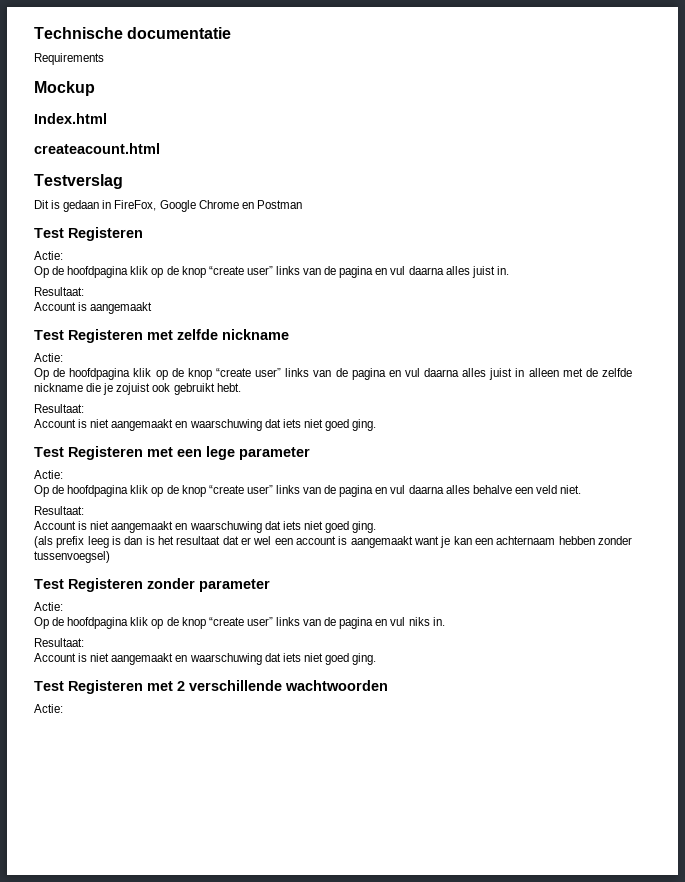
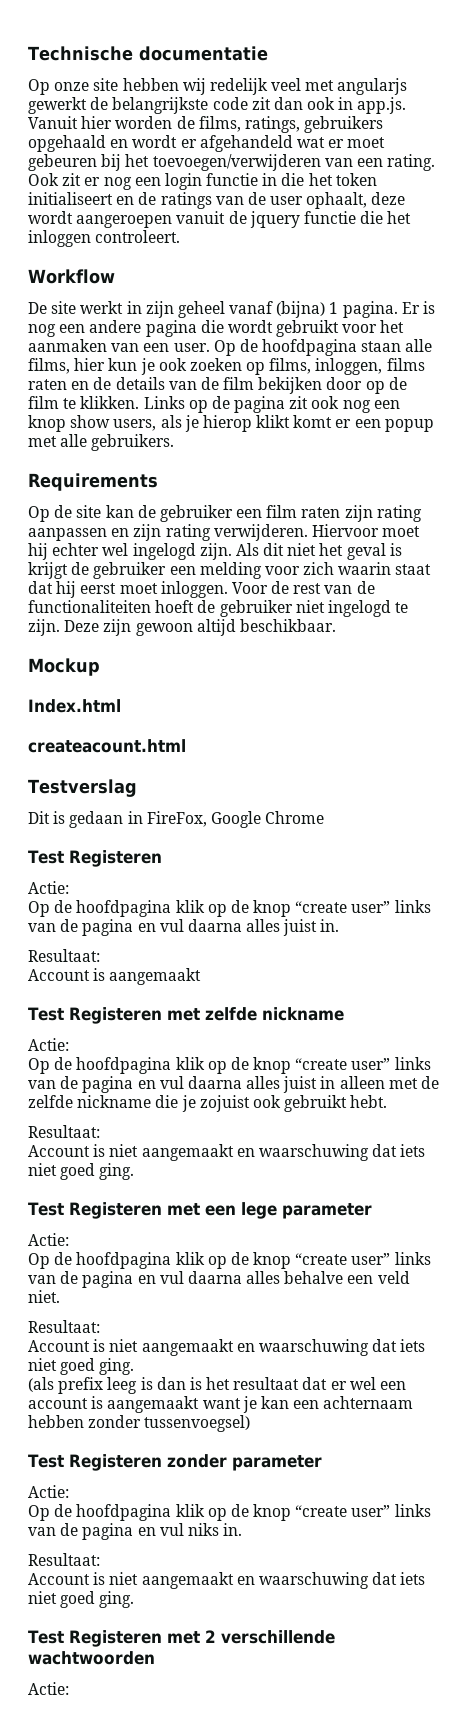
+ Op onze site hebben wij redelijk veel met angularjs gewerkt de belangrijkste code zit dan ook in app.js. Vanuit hier worden de films, ratings, gebruikers opgehaald en wordt er afgehandeld wat er moet gebeuren bij het toevoegen/verwijderen van een rating. Ook zit er nog een login functie in die het token initialiseert en de ratings van de user ophaalt, deze wordt aangeroepen vanuit de jquery functie die het inloggen controleert.
+ Workflow
+ De site werkt in zijn geheel vanaf (bijna) 1 pagina. Er is nog een andere pagina die wordt gebruikt voor het aanmaken van een user. Op de hoofdpagina staan alle films, hier kun je ook zoeken op films, inloggen, films raten en de details van de film bekijken door op de film te klikken. Links op de pagina zit ook nog een knop show users, als je hierop klikt komt er een popup met alle gebruikers.
  Requirements
+ Op de site kan de gebruiker een film raten zijn rating aanpassen en zijn rating verwijderen. Hiervoor moet hij echter wel ingelogd zijn. Als dit niet het geval is krijgt de gebruiker een melding voor zich waarin staat dat hij eerst moet inloggen. Voor de rest van de functionaliteiten hoeft de gebruiker niet ingelogd te zijn. Deze zijn gewoon altijd beschikbaar.
- Dit is gedaan in FireFox, Google Chrome en Postman
+ Dit is gedaan in FireFox, Google Chrome

